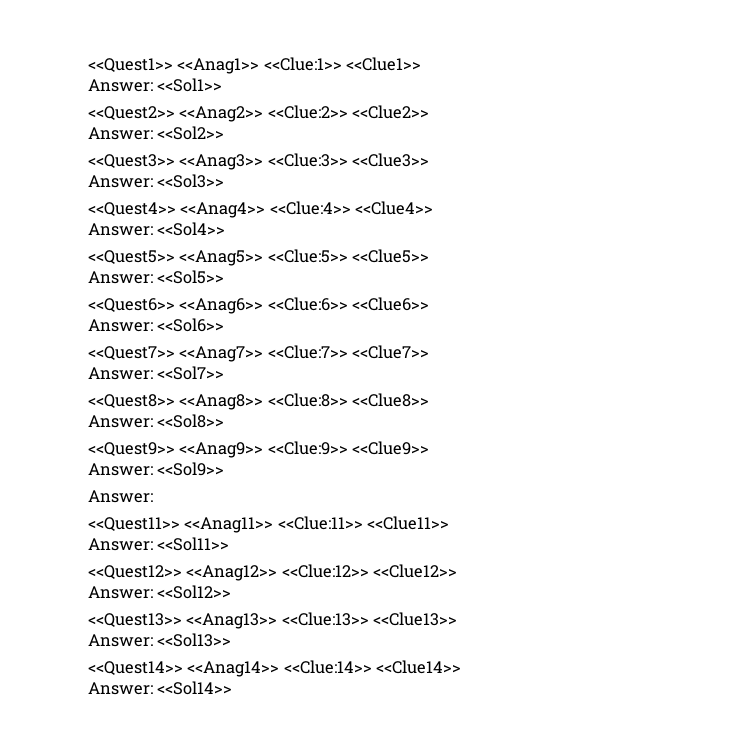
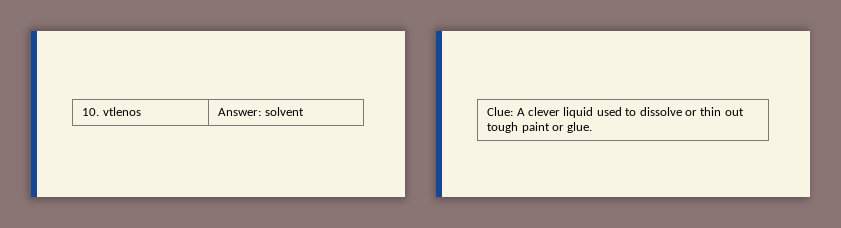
- <<Quest1>> <<Anag1>> <<Clue:1>> <<Clue1>>
- Answer: <<Sol1>>
- <<Quest2>> <<Anag2>> <<Clue:2>> <<Clue2>>
- Answer: <<Sol2>>
- <<Quest3>> <<Anag3>> <<Clue:3>> <<Clue3>>
- Answer: <<Sol3>>
- <<Quest4>> <<Anag4>> <<Clue:4>> <<Clue4>>
- Answer: <<Sol4>>
- <<Quest5>> <<Anag5>> <<Clue:5>> <<Clue5>>
- Answer: <<Sol5>>
- <<Quest6>> <<Anag6>> <<Clue:6>> <<Clue6>>
- Answer: <<Sol6>>
- <<Quest7>> <<Anag7>> <<Clue:7>> <<Clue7>>
- Answer: <<Sol7>>
- <<Quest8>> <<Anag8>> <<Clue:8>> <<Clue8>>
- Answer: <<Sol8>>
- <<Quest9>> <<Anag9>> <<Clue:9>> <<Clue9>>
- Answer: <<Sol9>>
- Answer:
- <<Quest11>> <<Anag11>> <<Clue:11>> <<Clue11>>
- Answer: <<Sol11>>
- <<Quest12>> <<Anag12>> <<Clue:12>> <<Clue12>>
- Answer: <<Sol12>>
- <<Quest13>> <<Anag13>> <<Clue:13>> <<Clue13>>
- Answer: <<Sol13>>
- <<Quest14>> <<Anag14>> <<Clue:14>> <<Clue14>>
- Answer: <<Sol14>>
+ 10. vtlenos | Answer: solvent
+ Clue: A clever liquid used to dissolve or thin out tough paint or glue.

